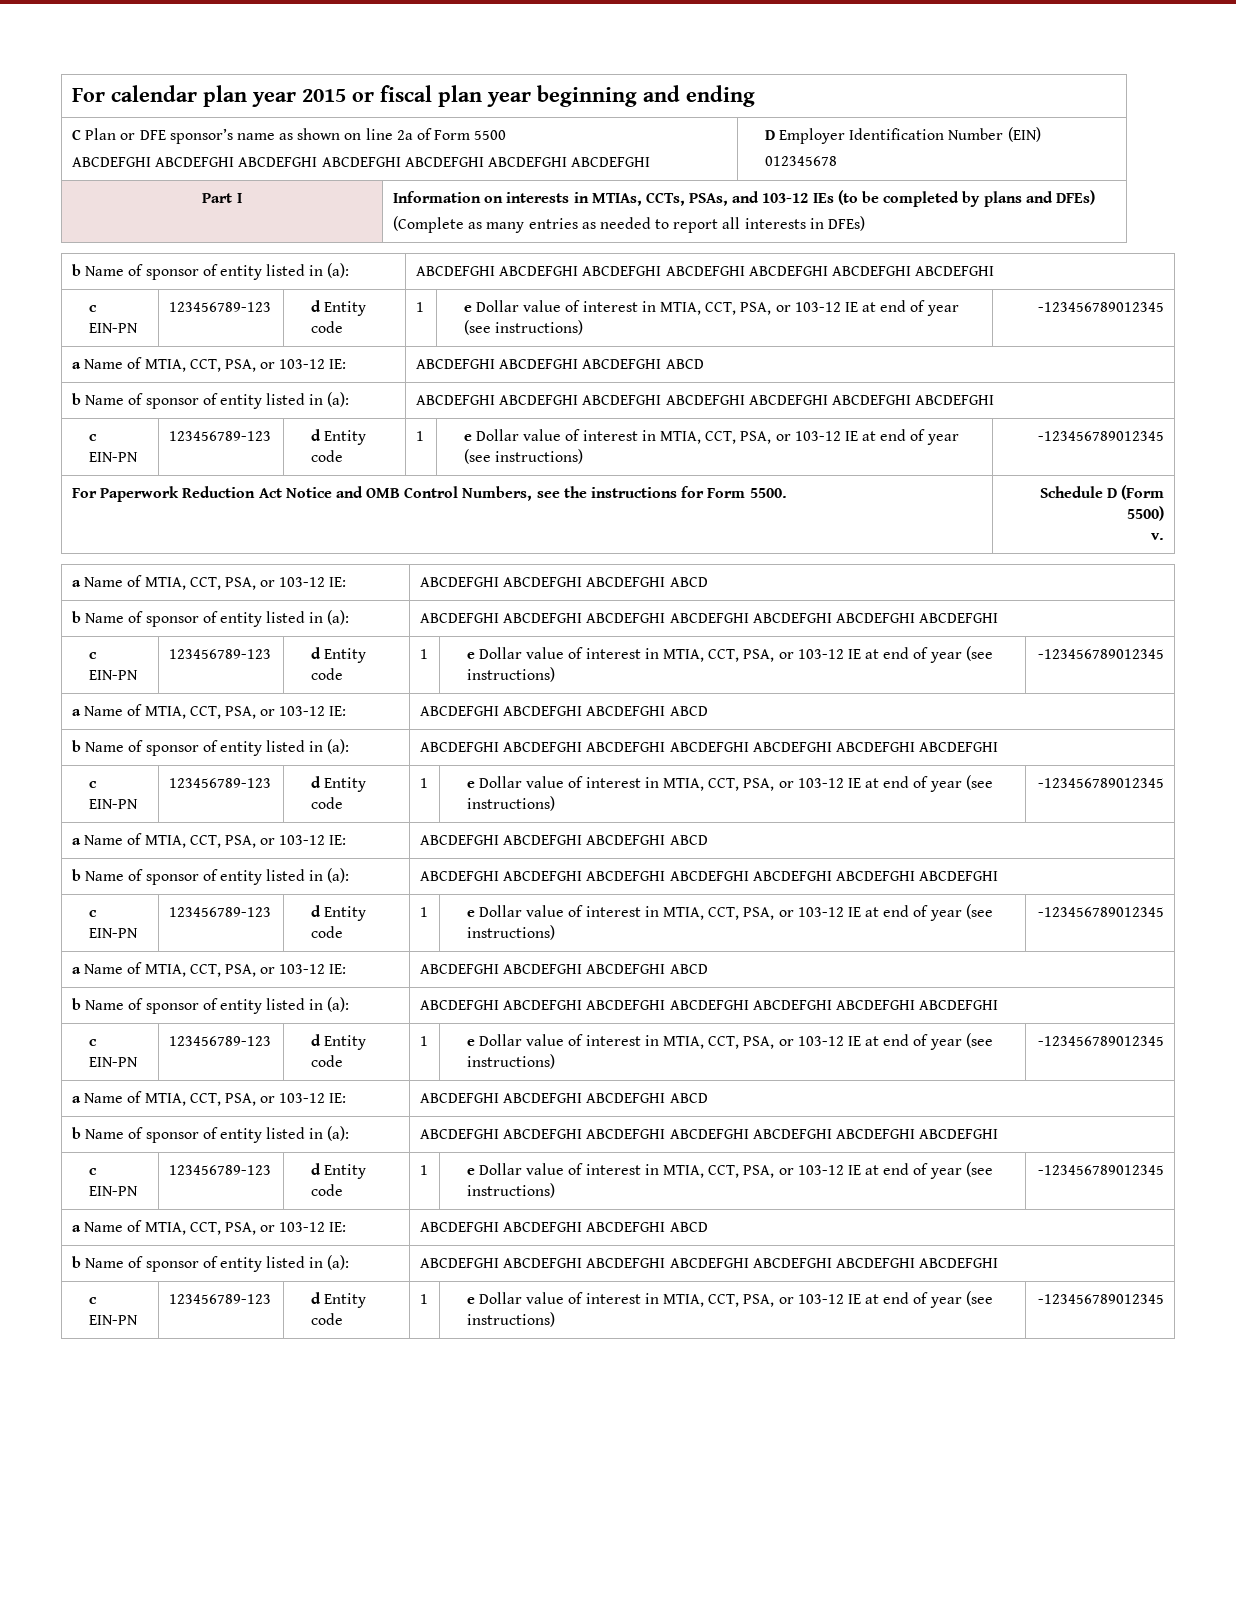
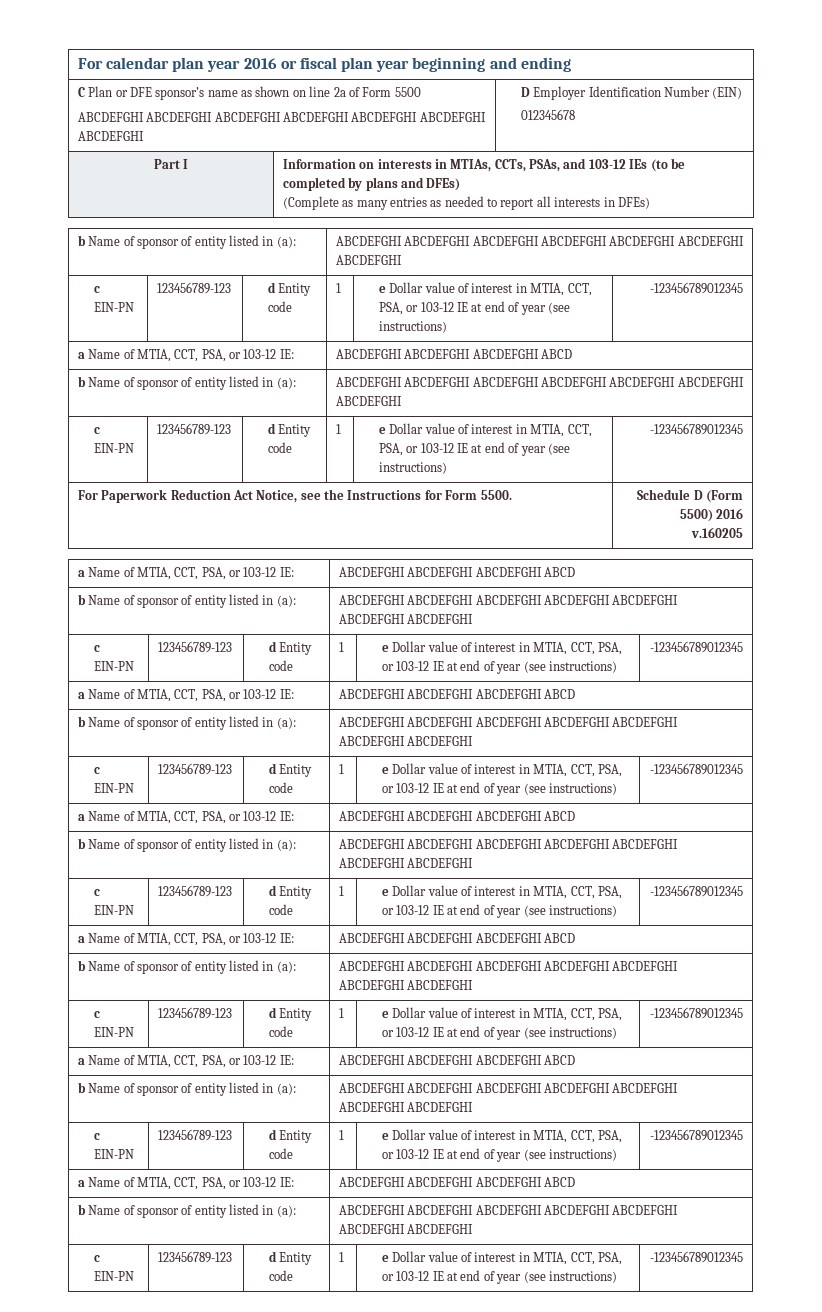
- For calendar plan year 2015 or fiscal plan year beginning and ending
+ For calendar plan year 2016 or fiscal plan year beginning and ending
- For Paperwork Reduction Act Notice and OMB Control Numbers, see the instructions for Form 5500. | Schedule D (Form 5500)
- v.
+ For Paperwork Reduction Act Notice, see the Instructions for Form 5500. | Schedule D (Form 5500) 2016
+ v.160205

